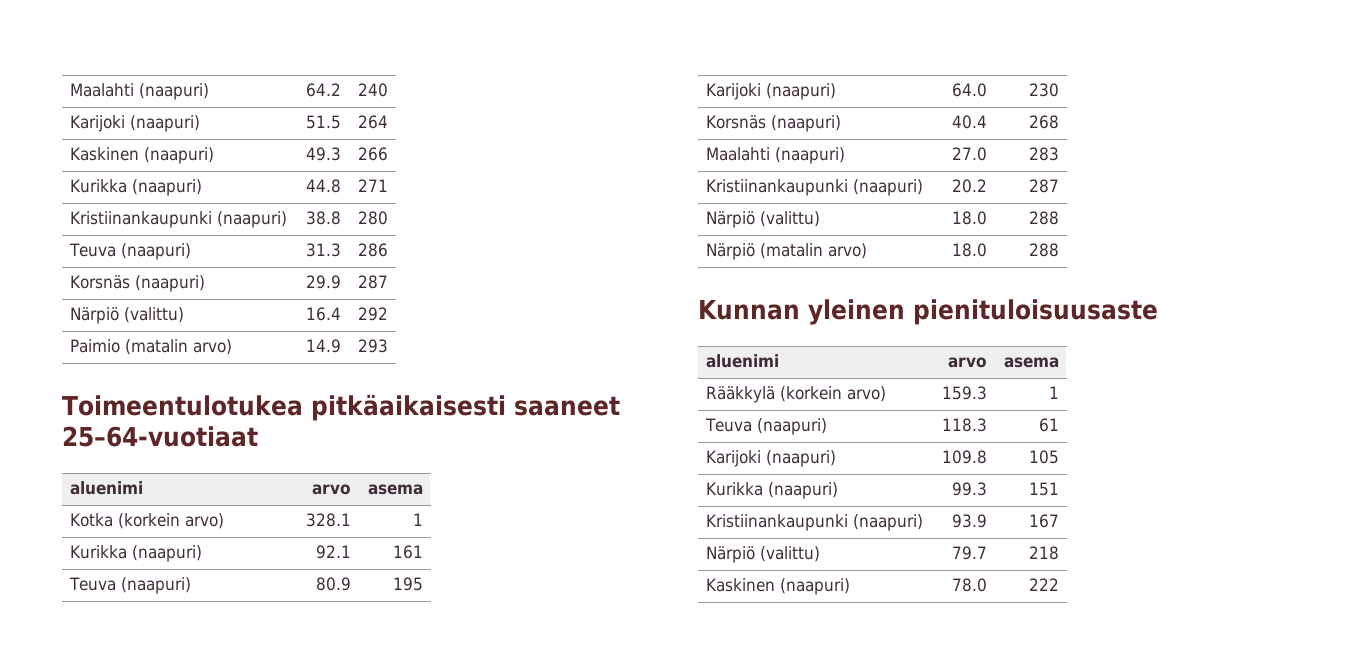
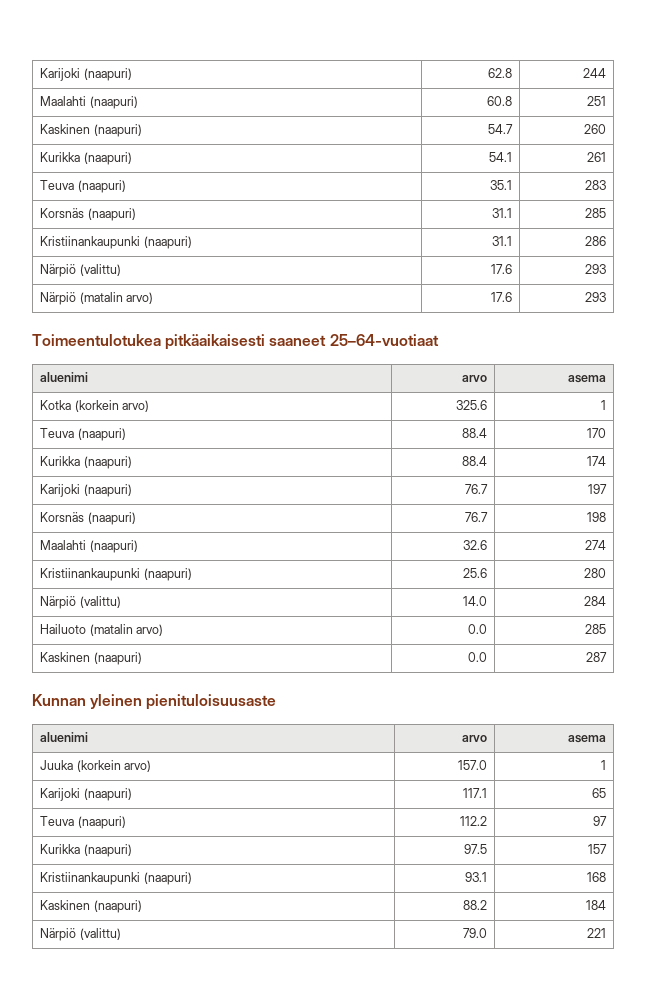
- Maalahti (naapuri) | 64.2 | 240
- Karijoki (naapuri) | 51.5 | 264
- Kaskinen (naapuri) | 49.3 | 266
- Kurikka (naapuri) | 44.8 | 271
- Kristiinankaupunki (naapuri) | 38.8 | 280
- Teuva (naapuri) | 31.3 | 286
- Korsnäs (naapuri) | 29.9 | 287
- Närpiö (valittu) | 16.4 | 292
- Paimio (matalin arvo) | 14.9 | 293
+ Karijoki (naapuri) | 62.8 | 244
+ Maalahti (naapuri) | 60.8 | 251
+ Kaskinen (naapuri) | 54.7 | 260
+ Kurikka (naapuri) | 54.1 | 261
+ Teuva (naapuri) | 35.1 | 283
+ Korsnäs (naapuri) | 31.1 | 285
+ Kristiinankaupunki (naapuri) | 31.1 | 286
+ Närpiö (valittu) | 17.6 | 293
+ Närpiö (matalin arvo) | 17.6 | 293
- Kotka (korkein arvo) | 328.1 | 1
- Kurikka (naapuri) | 92.1 | 161
- Teuva (naapuri) | 80.9 | 195
- Karijoki (naapuri) | 64.0 | 230
- Korsnäs (naapuri) | 40.4 | 268
- Maalahti (naapuri) | 27.0 | 283
- Kristiinankaupunki (naapuri) | 20.2 | 287
- Närpiö (valittu) | 18.0 | 288
- Närpiö (matalin arvo) | 18.0 | 288
+ Kotka (korkein arvo) | 325.6 | 1
+ Teuva (naapuri) | 88.4 | 170
+ Kurikka (naapuri) | 88.4 | 174
+ Karijoki (naapuri) | 76.7 | 197
+ Korsnäs (naapuri) | 76.7 | 198
+ Maalahti (naapuri) | 32.6 | 274
+ Kristiinankaupunki (naapuri) | 25.6 | 280
+ Närpiö (valittu) | 14.0 | 284
+ Hailuoto (matalin arvo) | 0.0 | 285
+ Kaskinen (naapuri) | 0.0 | 287
- Rääkkylä (korkein arvo) | 159.3 | 1
- Teuva (naapuri) | 118.3 | 61
- Karijoki (naapuri) | 109.8 | 105
- Kurikka (naapuri) | 99.3 | 151
- Kristiinankaupunki (naapuri) | 93.9 | 167
- Närpiö (valittu) | 79.7 | 218
- Kaskinen (naapuri) | 78.0 | 222
+ Juuka (korkein arvo) | 157.0 | 1
+ Karijoki (naapuri) | 117.1 | 65
+ Teuva (naapuri) | 112.2 | 97
+ Kurikka (naapuri) | 97.5 | 157
+ Kristiinankaupunki (naapuri) | 93.1 | 168
+ Kaskinen (naapuri) | 88.2 | 184
+ Närpiö (valittu) | 79.0 | 221

